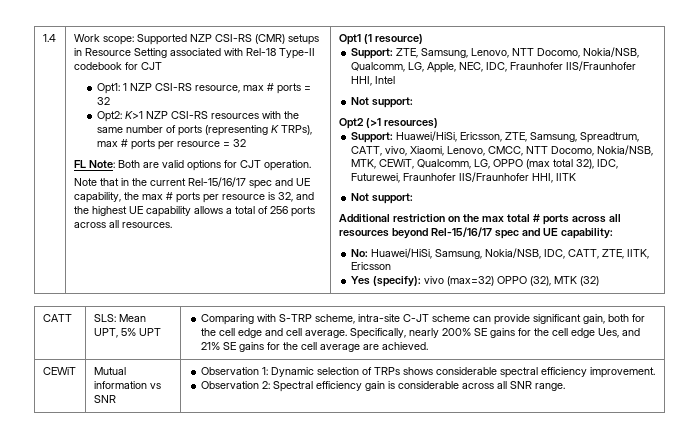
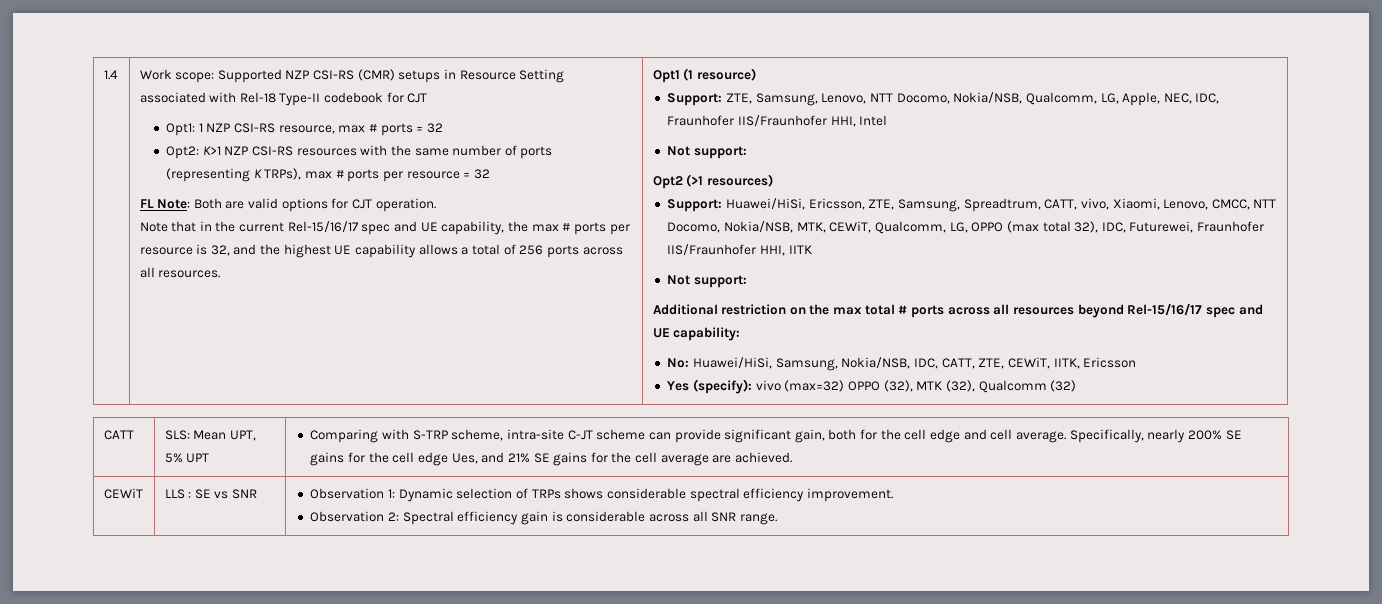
- No: Huawei/HiSi, Samsung, Nokia/NSB, IDC, CATT, ZTE, IITK, Ericsson
+ No: Huawei/HiSi, Samsung, Nokia/NSB, IDC, CATT, ZTE, CEWiT, IITK, Ericsson
- Yes (specify): vivo (max=32) OPPO (32), MTK (32)
+ Yes (specify): vivo (max=32) OPPO (32), MTK (32), Qualcomm (32)
- CEWiT | Mutual information vs SNR | Observation 1: Dynamic selection of TRPs shows considerable spectral efficiency improvement.
+ CEWiT | LLS : SE vs SNR | Observation 1: Dynamic selection of TRPs shows considerable spectral efficiency improvement.

